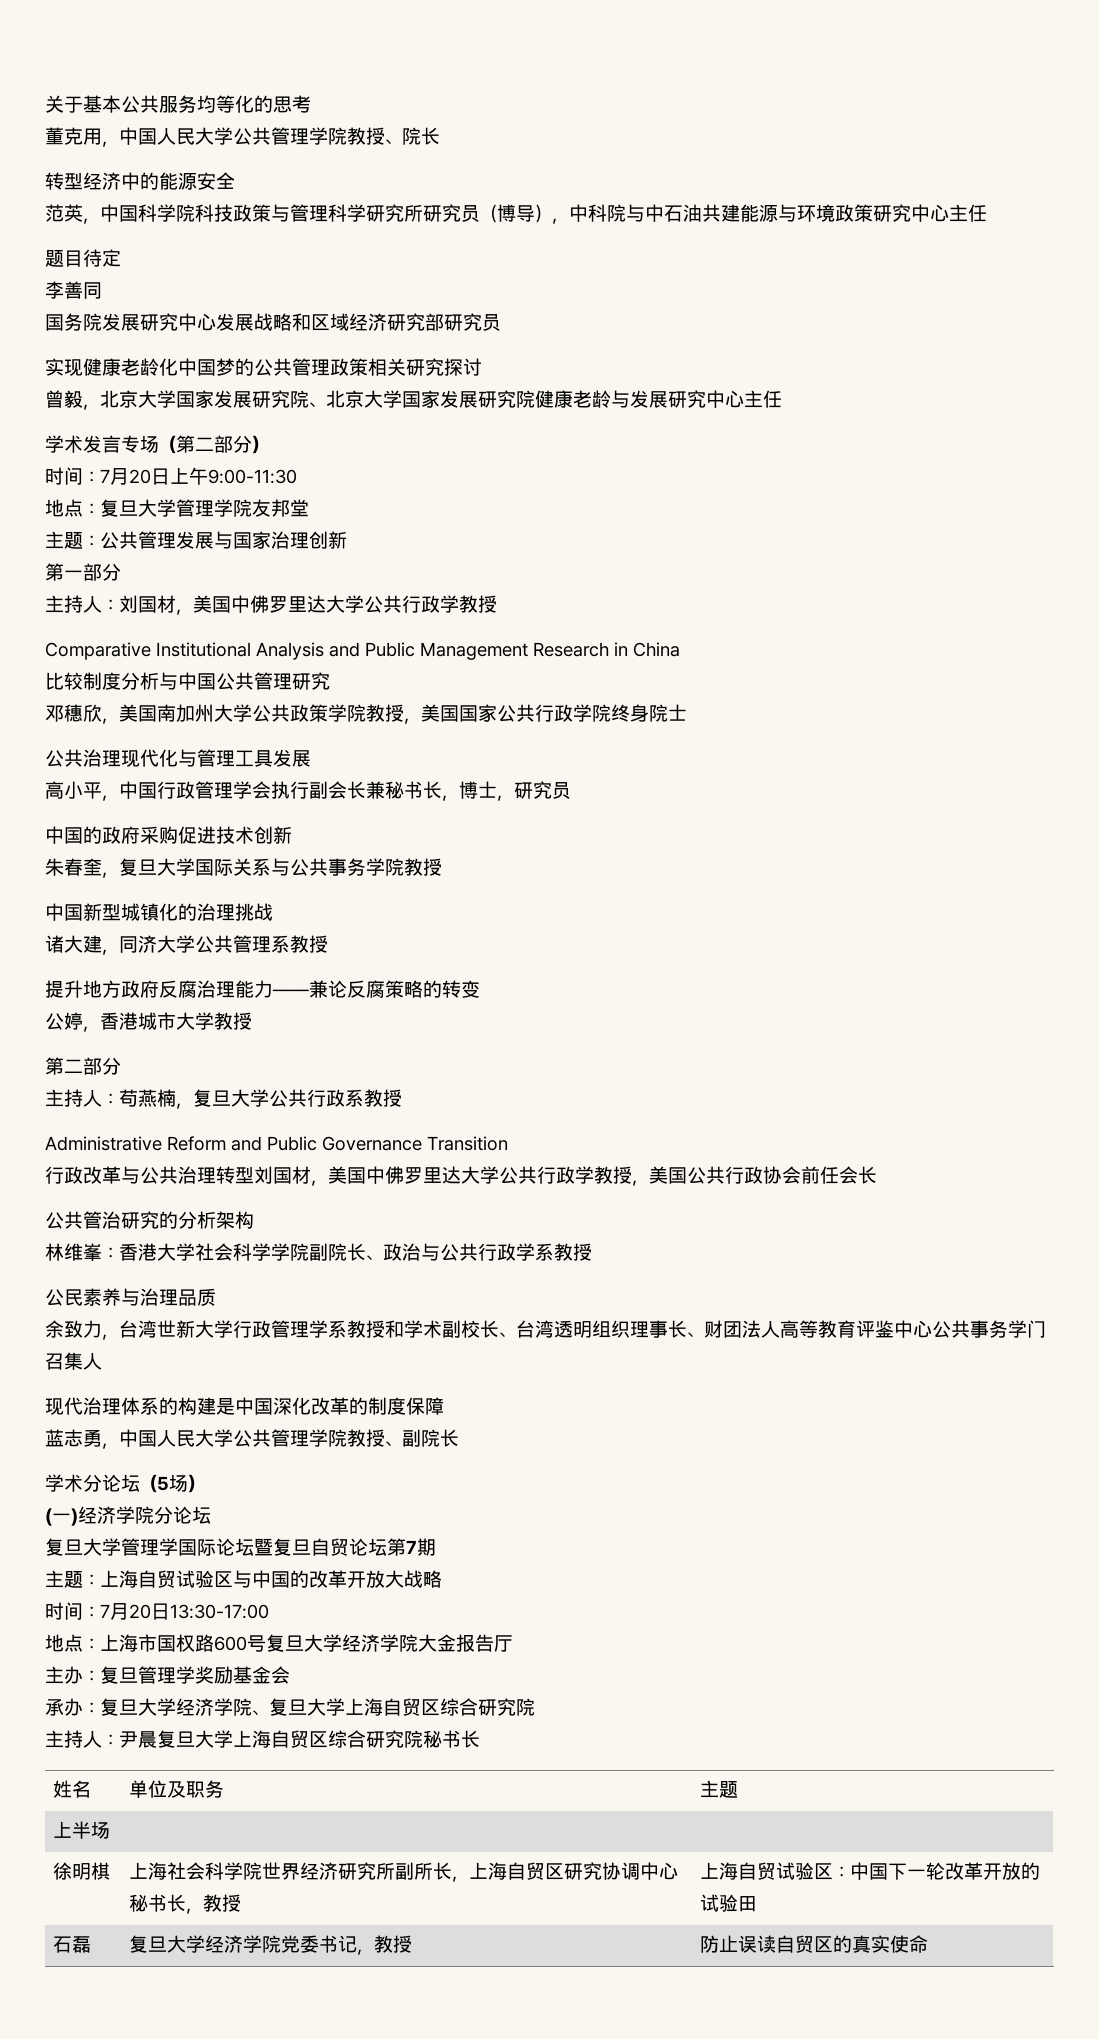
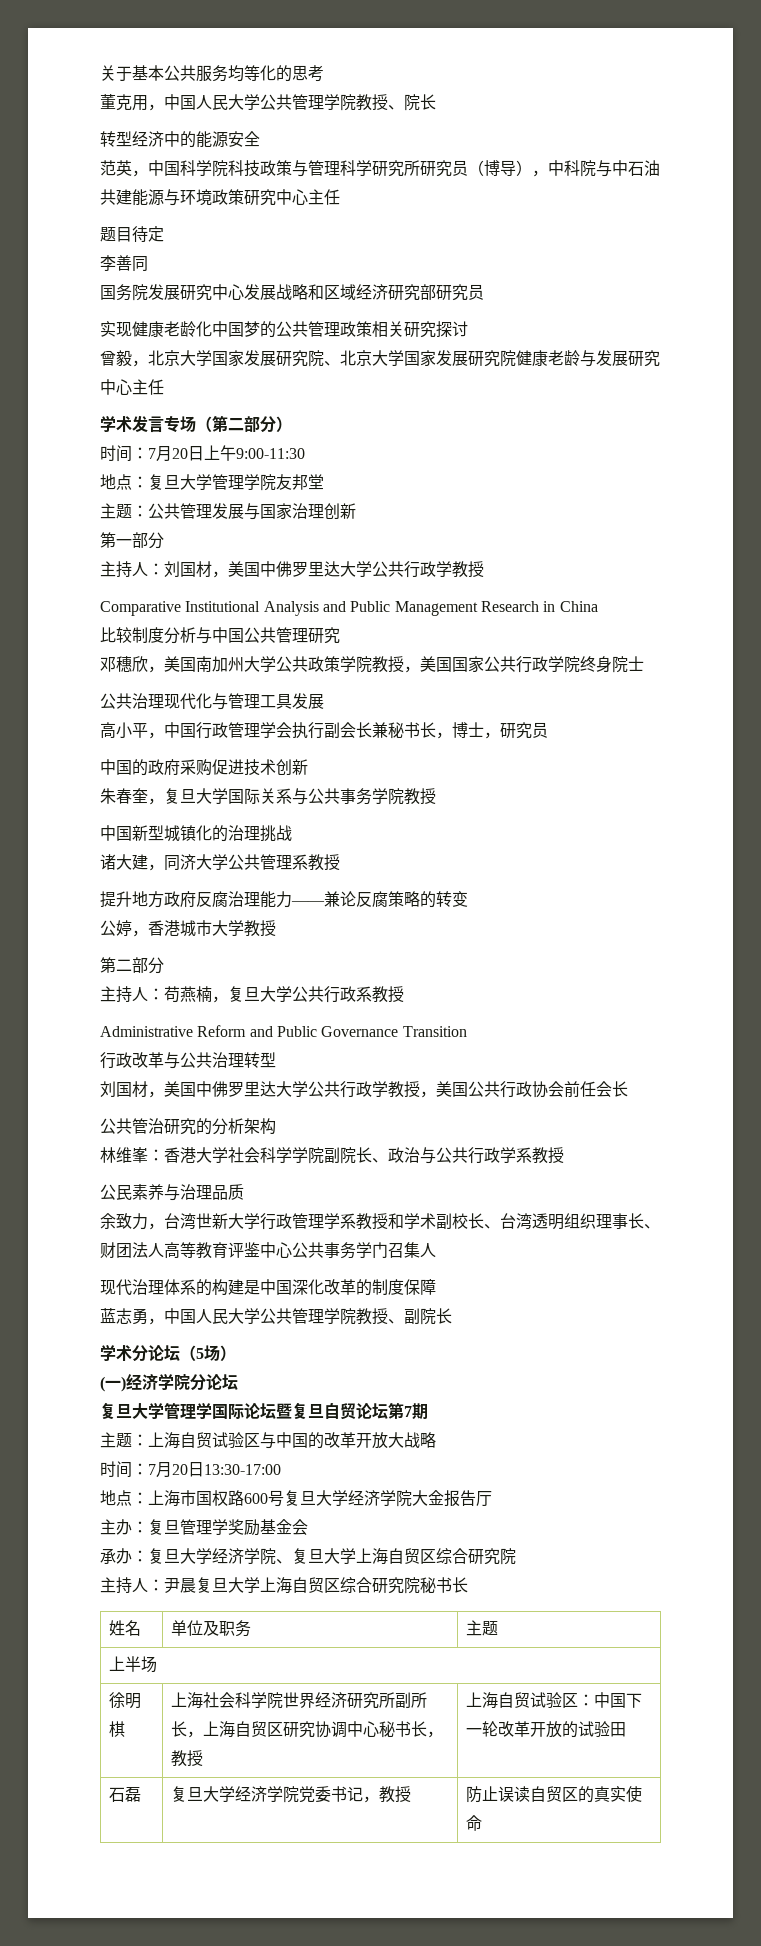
- 行政改革与公共治理转型刘国材，美国中佛罗里达大学公共行政学教授，美国公共行政协会前任会长
+ 行政改革与公共治理转型
+ 刘国材，美国中佛罗里达大学公共行政学教授，美国公共行政协会前任会长

